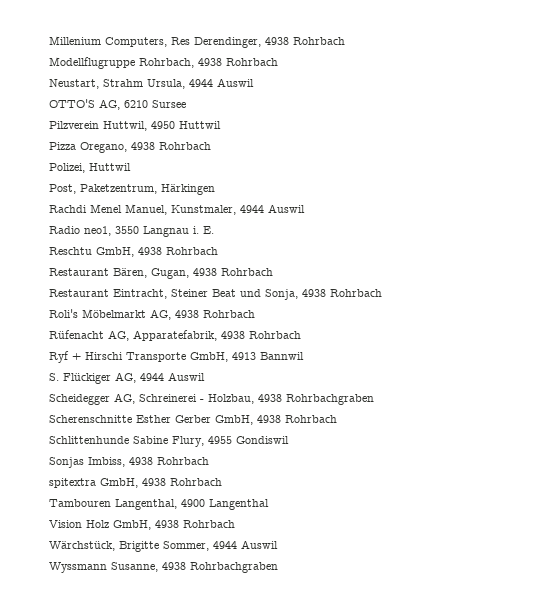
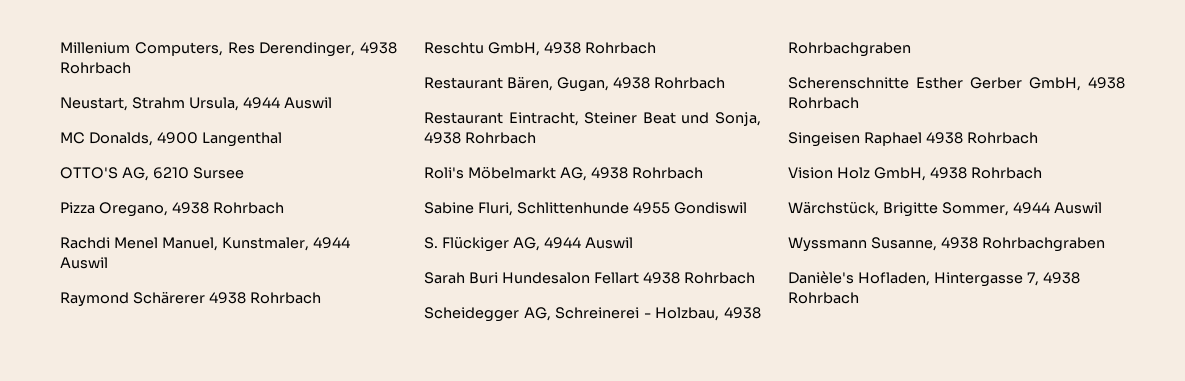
- Modellflugruppe Rohrbach, 4938 Rohrbach
+ MC Donalds, 4900 Langenthal
- Pilzverein Huttwil, 4950 Huttwil
- Polizei, Huttwil
- Post, Paketzentrum, Härkingen
- Radio neo1, 3550 Langnau i. E.
+ Raymond Schärerer 4938 Rohrbach
- Rüfenacht AG, Apparatefabrik, 4938 Rohrbach
- Ryf + Hirschi Transporte GmbH, 4913 Bannwil
+ Sabine Fluri, Schlittenhunde 4955 Gondiswil
+ Sarah Buri Hundesalon Fellart 4938 Rohrbach
- Schlittenhunde Sabine Flury, 4955 Gondiswil
- Sonjas Imbiss, 4938 Rohrbach
- spitextra GmbH, 4938 Rohrbach
- Tambouren Langenthal, 4900 Langenthal
+ Singeisen Raphael 4938 Rohrbach
+ Danièle's Hofladen, Hintergasse 7, 4938 Rohrbach

